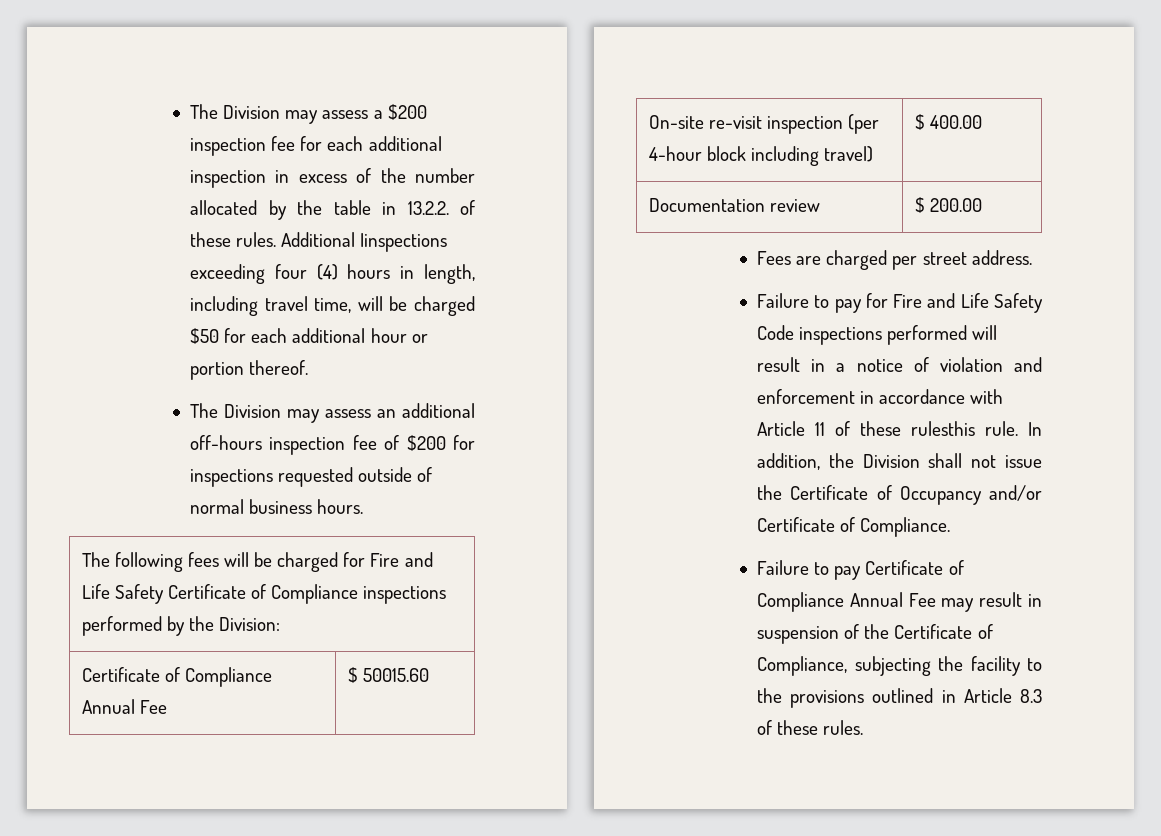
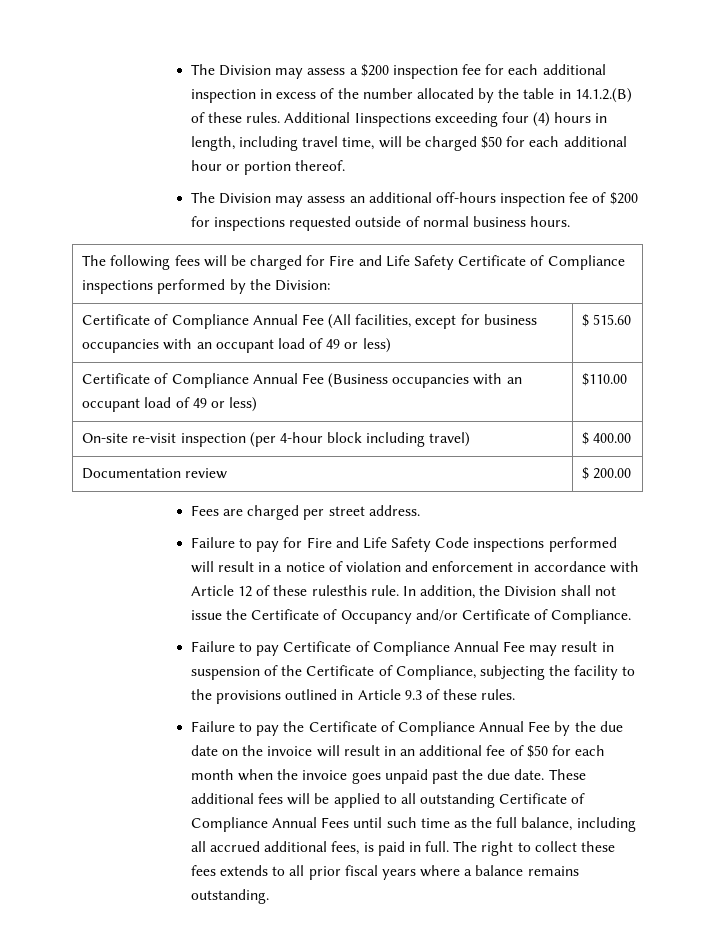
- The Division may assess a $200 inspection fee for each additional inspection in excess of the number allocated by the table in 13.2.2. of these rules.
+ The Division may assess a $200 inspection fee for each additional inspection in excess of the number allocated by the table in 14.1.2.(B) of these rules.
- Certificate of Compliance Annual Fee | $ 50015.60
+ Certificate of Compliance Annual Fee (All facilities, except for business occupancies with an occupant load of 49 or less) | $ 515.60
+ Certificate of Compliance Annual Fee (Business occupancies with an occupant load of 49 or less) | $110.00
- Failure to pay for Fire and Life Safety Code inspections performed will result in a notice of violation and enforcement in accordance with Article 11 of these rulesthis rule.
+ Failure to pay for Fire and Life Safety Code inspections performed will result in a notice of violation and enforcement in accordance with Article 12 of these rulesthis rule.
- Failure to pay Certificate of Compliance Annual Fee may result in suspension of the Certificate of Compliance, subjecting the facility to the provisions outlined in Article 8.3 of these rules.
+ Failure to pay Certificate of Compliance Annual Fee may result in suspension of the Certificate of Compliance, subjecting the facility to the provisions outlined in Article 9.3 of these rules.
+ Failure to pay the Certificate of Compliance Annual Fee by the due date on the invoice will result in an additional fee of $50 for each month when the invoice goes unpaid past the due date. These additional fees will be applied to all outstanding Certificate of Compliance Annual Fees until such time as the full balance, including all accrued additional fees, is paid in full. The right to collect these fees extends to all prior fiscal years where a balance remains outstanding.

